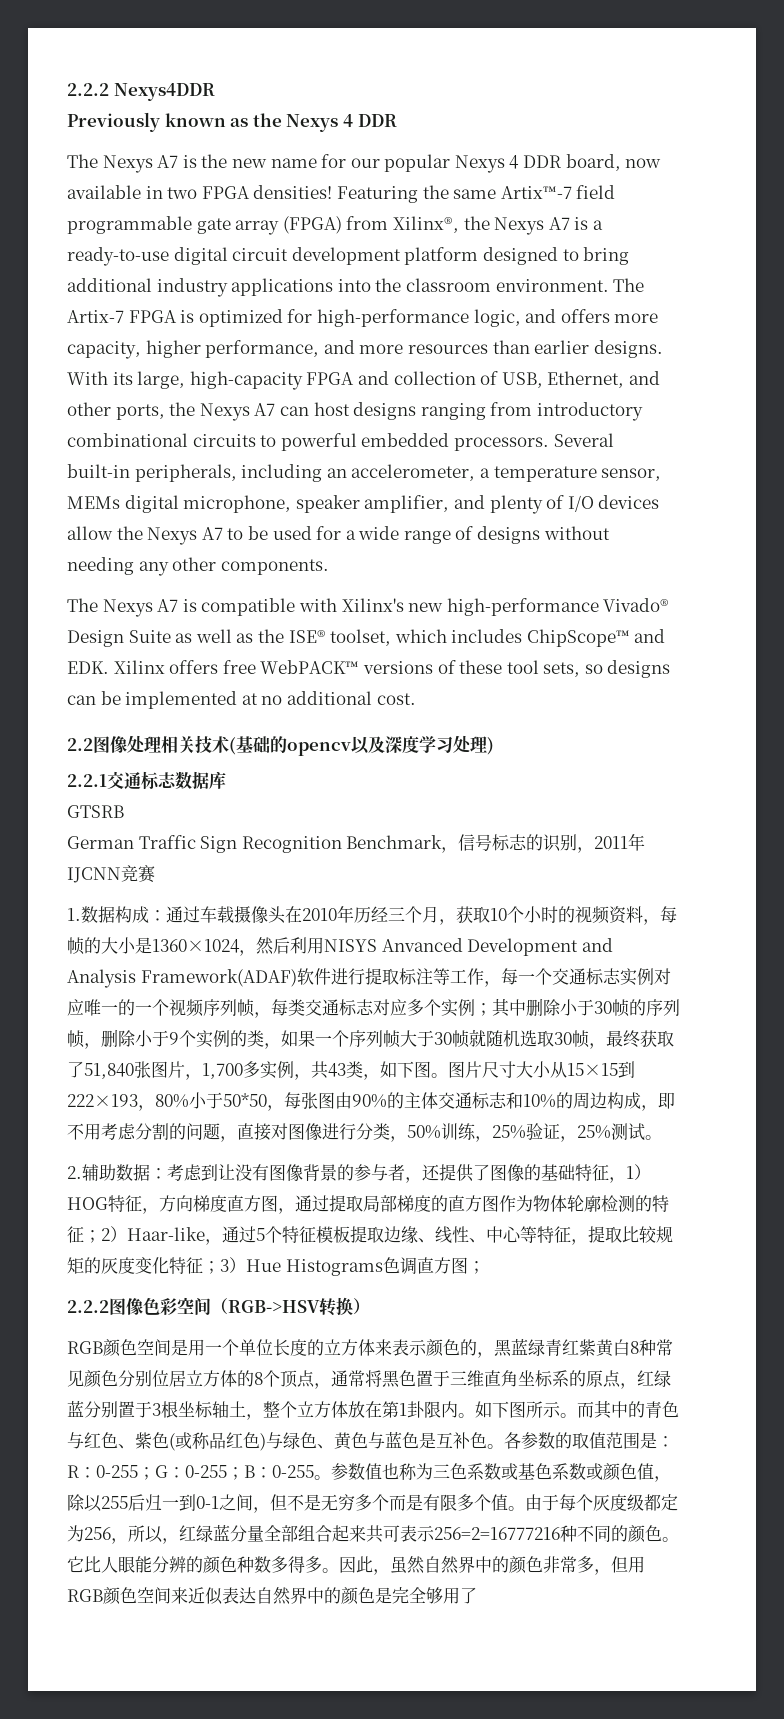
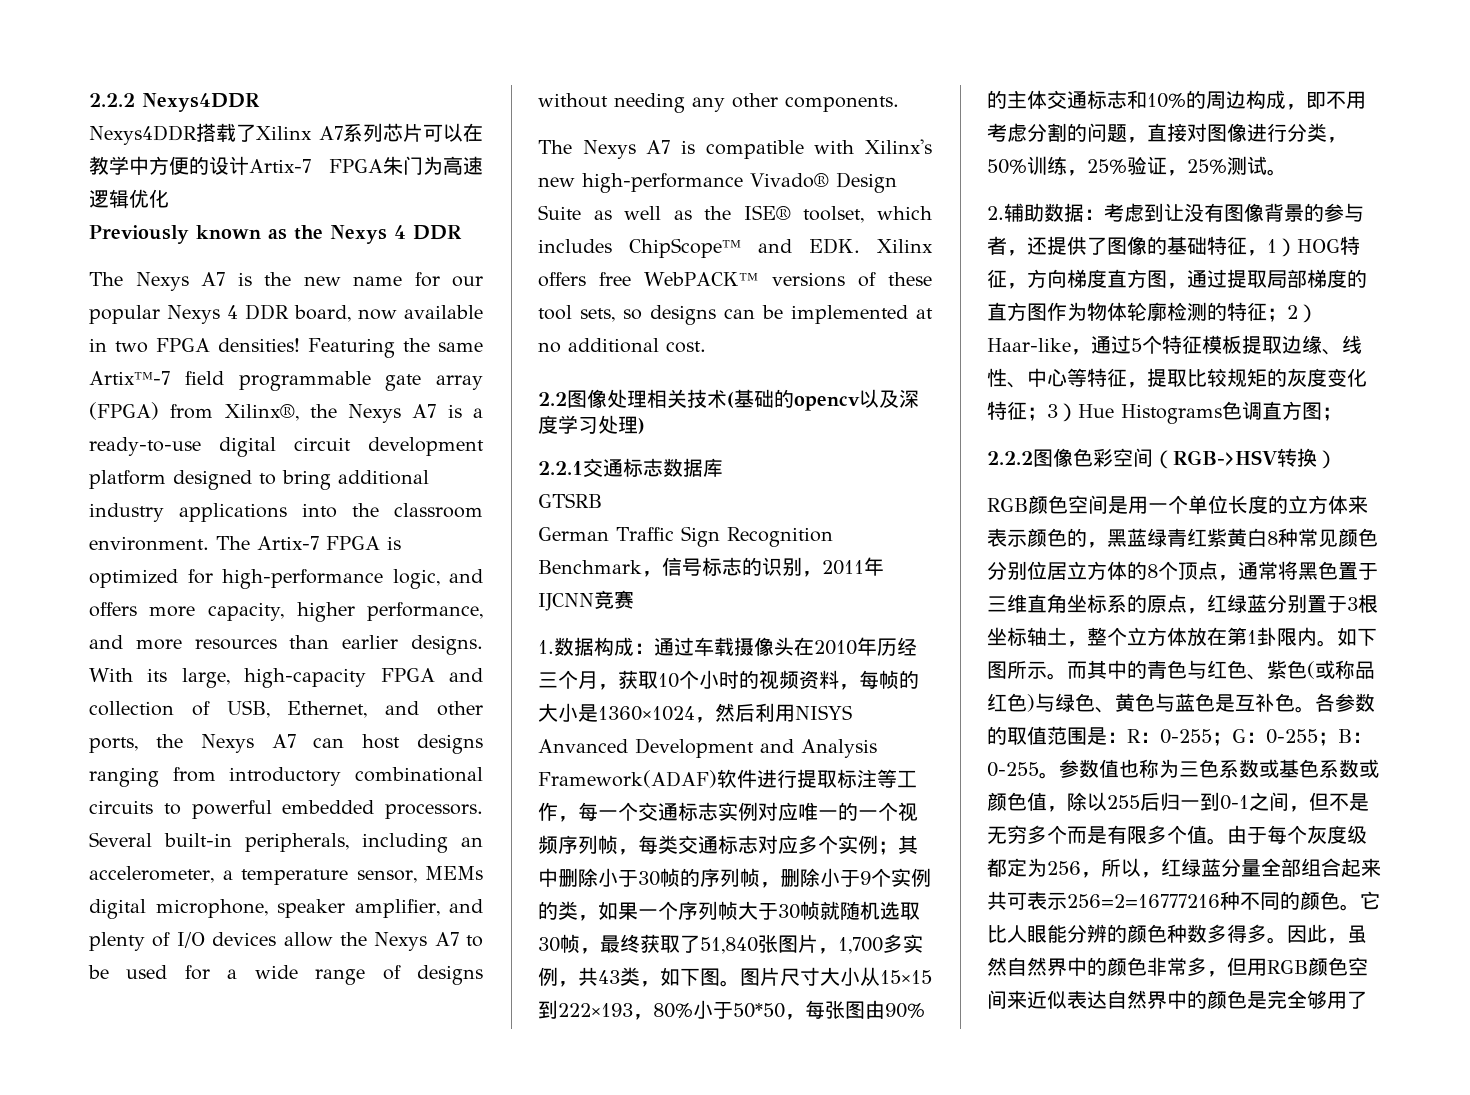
+ Nexys4DDR搭载了Xilinx A7系列芯片可以在教学中方便的设计Artix-7 FPGA朱门为高速逻辑优化

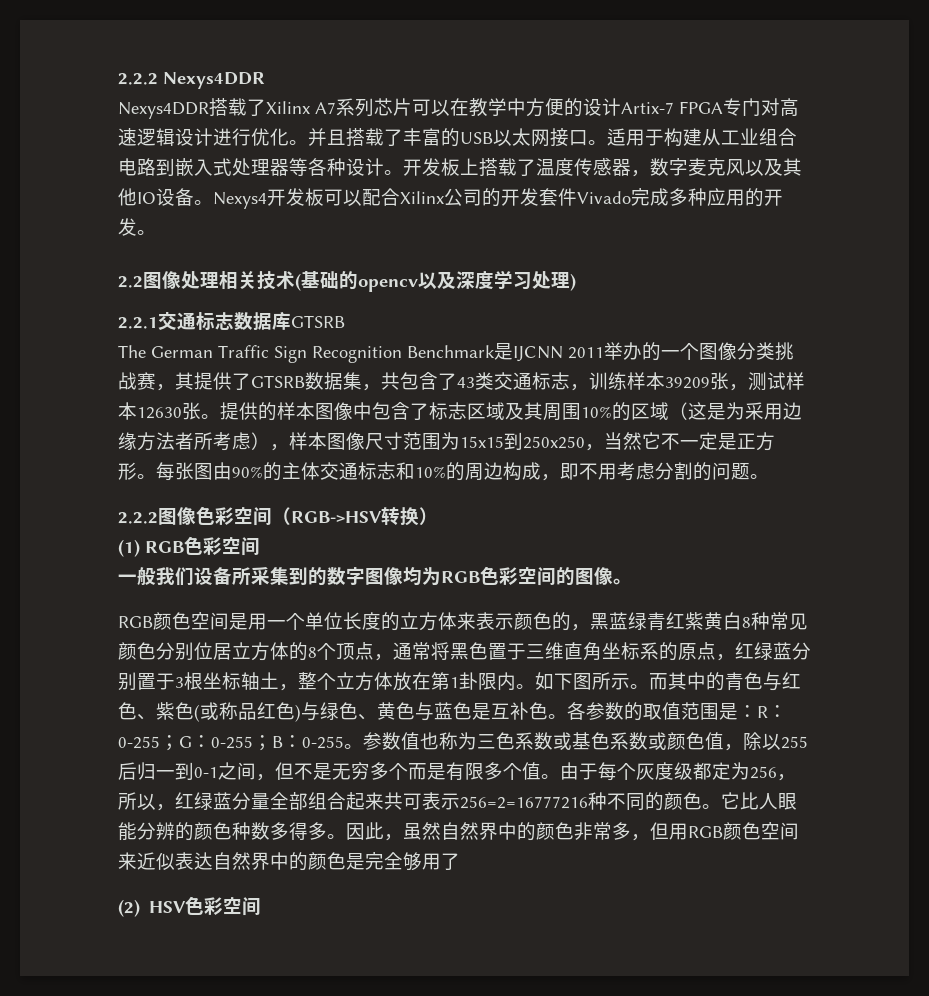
- Nexys4DDR搭载了Xilinx A7系列芯片可以在教学中方便的设计Artix-7 FPGA朱门为高速逻辑优化
- Previously known as the Nexys 4 DDR
- The Nexys A7 is the new name for our popular Nexys 4 DDR board, now available in two FPGA densities! Featuring the same Artix™-7 field programmable gate array (FPGA) from Xilinx®, the Nexys A7 is a ready-to-use digital circuit development platform designed to bring additional industry applications into the classroom environment. The Artix-7 FPGA is optimized for high-performance logic, and offers more capacity, higher performance, and more resources than earlier designs. With its large, high-capacity FPGA and collection of USB, Ethernet, and other ports, the Nexys A7 can host designs ranging from introductory combinational circuits to powerful embedded processors. Several built-in peripherals, including an accelerometer, a temperature sensor, MEMs digital microphone, speaker amplifier, and plenty of I/O devices allow the Nexys A7 to be used for a wide range of designs without needing any other components.
- The Nexys A7 is compatible with Xilinx's new high-performance Vivado® Design Suite as well as the ISE® toolset, which includes ChipScope™ and EDK. Xilinx offers free WebPACK™ versions of these tool sets, so designs can be implemented at no additional cost.
+ Nexys4DDR搭载了Xilinx A7系列芯片可以在教学中方便的设计Artix-7 FPGA专门对高速逻辑设计进行优化。并且搭载了丰富的USB以太网接口。适用于构建从工业组合电路到嵌入式处理器等各种设计。开发板上搭载了温度传感器，数字麦克风以及其他IO设备。Nexys4开发板可以配合Xilinx公司的开发套件Vivado完成多种应用的开发。
- 2.2.1交通标志数据库
- GTSRB
+ 2.2.1交通标志数据库GTSRB
- German Traffic Sign Recognition Benchmark，信号标志的识别，2011年IJCNN竞赛
- 1.数据构成：通过车载摄像头在2010年历经三个月，获取10个小时的视频资料，每帧的大小是1360×1024，然后利用NISYS Anvanced Development and Analysis Framework(ADAF)软件进行提取标注等工作，每一个交通标志实例对应唯一的一个视频序列帧，每类交通标志对应多个实例；其中删除小于30帧的序列帧，删除小于9个实例的类，如果一个序列帧大于30帧就随机选取30帧，最终获取了51,840张图片，1,700多实例，共43类，如下图。图片尺寸大小从15×15到222×193，80%小于50*50，每张图由90%的主体交通标志和10%的周边构成，即不用考虑分割的问题，直接对图像进行分类，50%训练，25%验证，25%测试。
- 2.辅助数据：考虑到让没有图像背景的参与者，还提供了图像的基础特征，1）HOG特征，方向梯度直方图，通过提取局部梯度的直方图作为物体轮廓检测的特征；2）Haar-like，通过5个特征模板提取边缘、线性、中心等特征，提取比较规矩的灰度变化特征；3）Hue Histograms色调直方图；
+ The German Traffic Sign Recognition Benchmark是IJCNN 2011举办的一个图像分类挑战赛，其提供了GTSRB数据集，共包含了43类交通标志，训练样本39209张，测试样本12630张。提供的样本图像中包含了标志区域及其周围10%的区域（这是为采用边缘方法者所考虑），样本图像尺寸范围为15x15到250x250，当然它不一定是正方形。每张图由90%的主体交通标志和10%的周边构成，即不用考虑分割的问题。
+ (1) RGB色彩空间
+ 一般我们设备所采集到的数字图像均为RGB色彩空间的图像。
+ (2) HSV色彩空间

